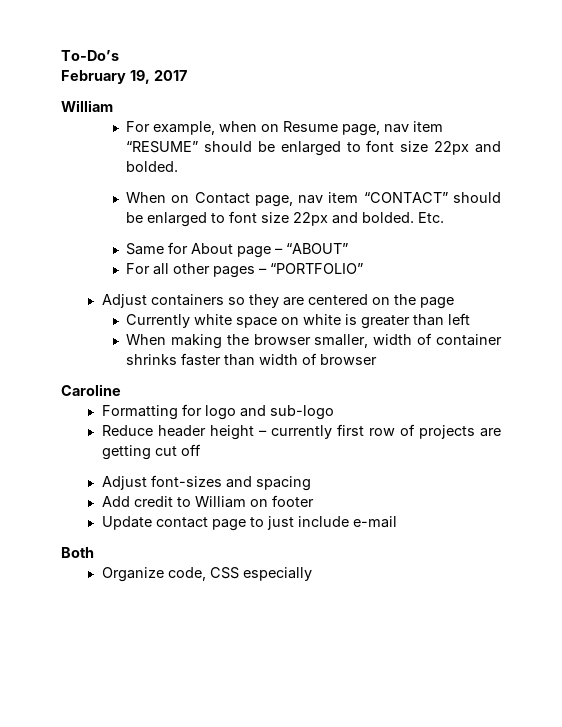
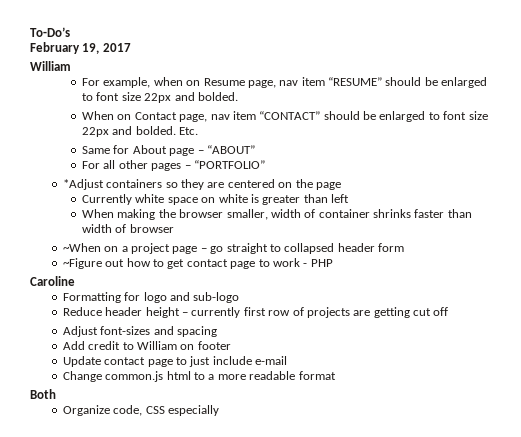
- Adjust containers so they are centered on the page
+ *Adjust containers so they are centered on the page
+ ~When on a project page – go straight to collapsed header form
+ ~Figure out how to get contact page to work - PHP
+ Change common.js html to a more readable format

